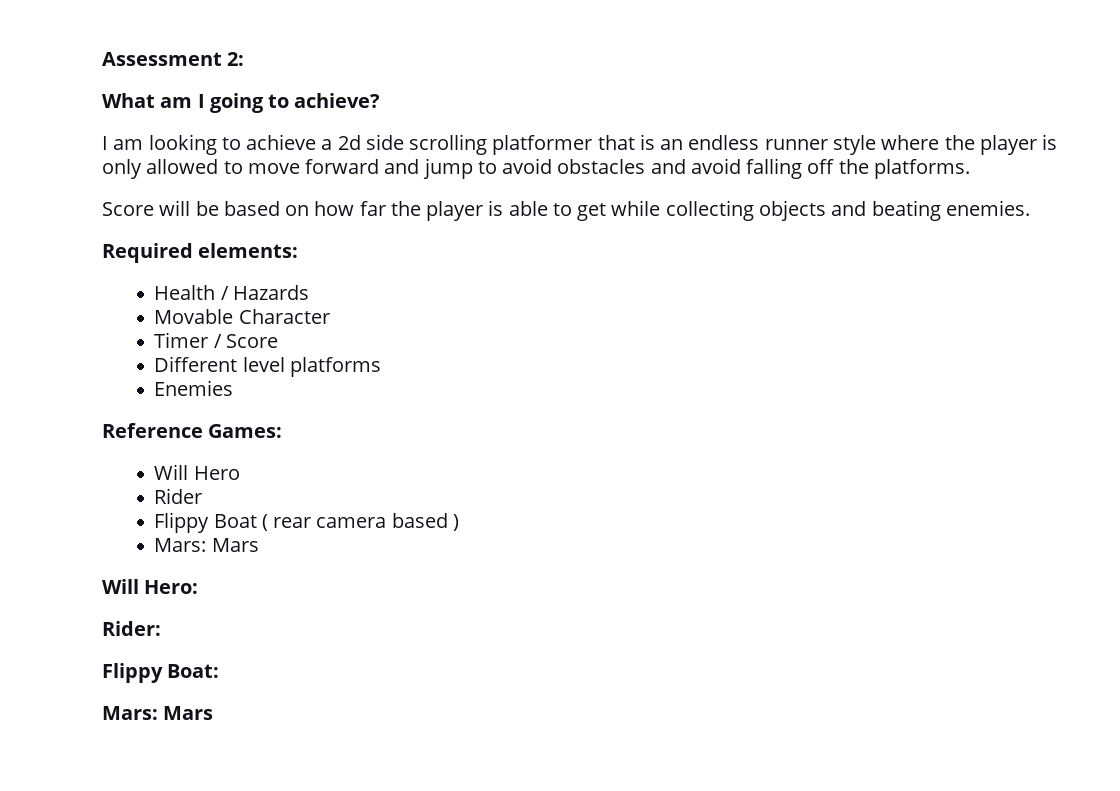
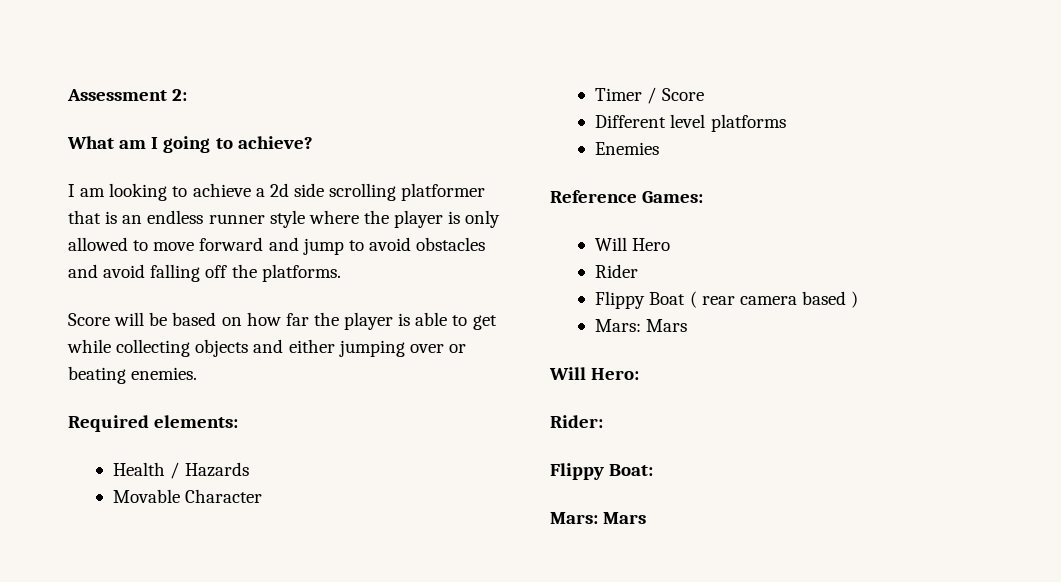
- Score will be based on how far the player is able to get while collecting objects and beating enemies.
+ Score will be based on how far the player is able to get while collecting objects and either jumping over or beating enemies.

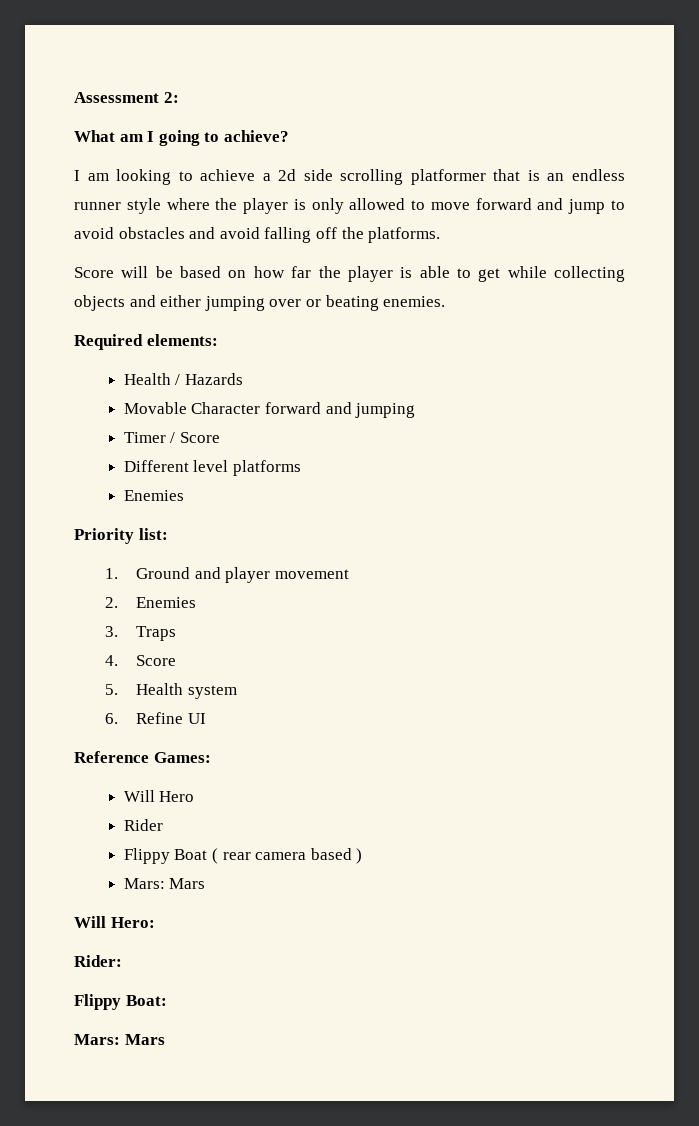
- Movable Character
+ Movable Character forward and jumping
+ Priority list:
+ 1. Ground and player movement
+ 2. Enemies
+ 3. Traps
+ 4. Score
+ 5. Health system
+ 6. Refine UI

